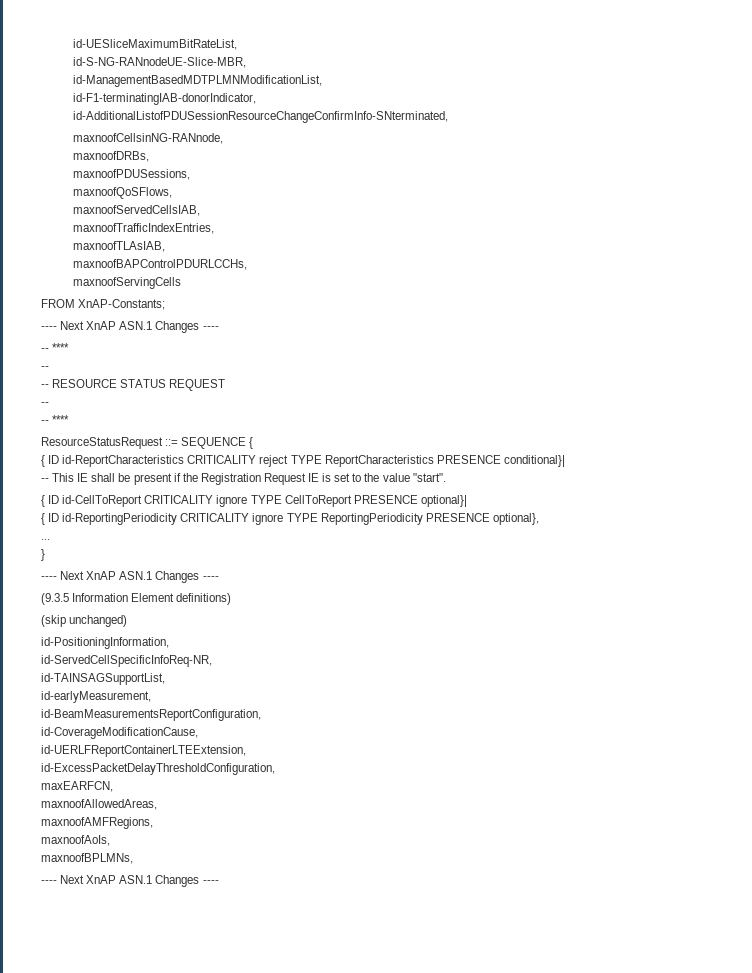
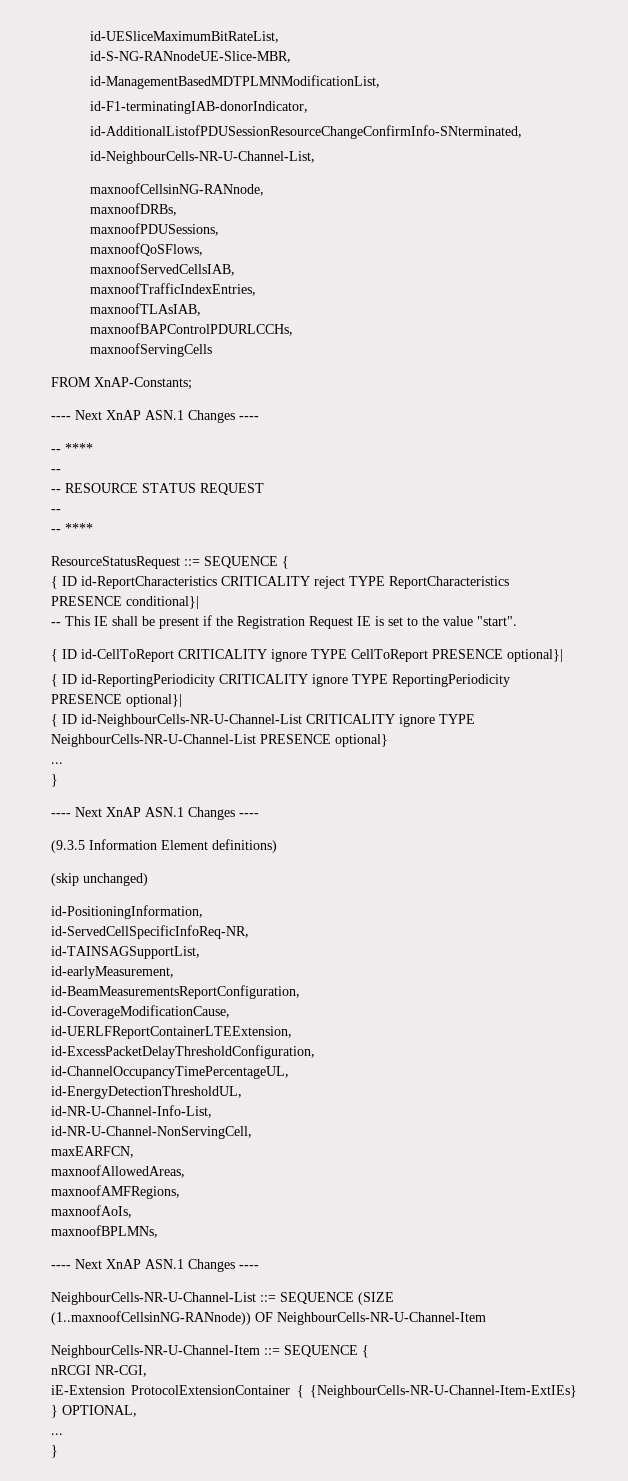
+ id-NeighbourCells-NR-U-Channel-List,
- { ID id-ReportingPeriodicity CRITICALITY ignore TYPE ReportingPeriodicity PRESENCE optional},
+ { ID id-ReportingPeriodicity CRITICALITY ignore TYPE ReportingPeriodicity PRESENCE optional}|
+ { ID id-NeighbourCells-NR-U-Channel-List CRITICALITY ignore TYPE NeighbourCells-NR-U-Channel-List PRESENCE optional}
+ id-ChannelOccupancyTimePercentageUL,
+ id-EnergyDetectionThresholdUL,
+ id-NR-U-Channel-Info-List,
+ id-NR-U-Channel-NonServingCell,
+ NeighbourCells-NR-U-Channel-List ::= SEQUENCE (SIZE (1..maxnoofCellsinNG-RANnode)) OF NeighbourCells-NR-U-Channel-Item
+ NeighbourCells-NR-U-Channel-Item ::= SEQUENCE {
+ nRCGI NR-CGI,
+ iE-Extension ProtocolExtensionContainer { {NeighbourCells-NR-U-Channel-Item-ExtIEs} } OPTIONAL,
+ ...
+ }

